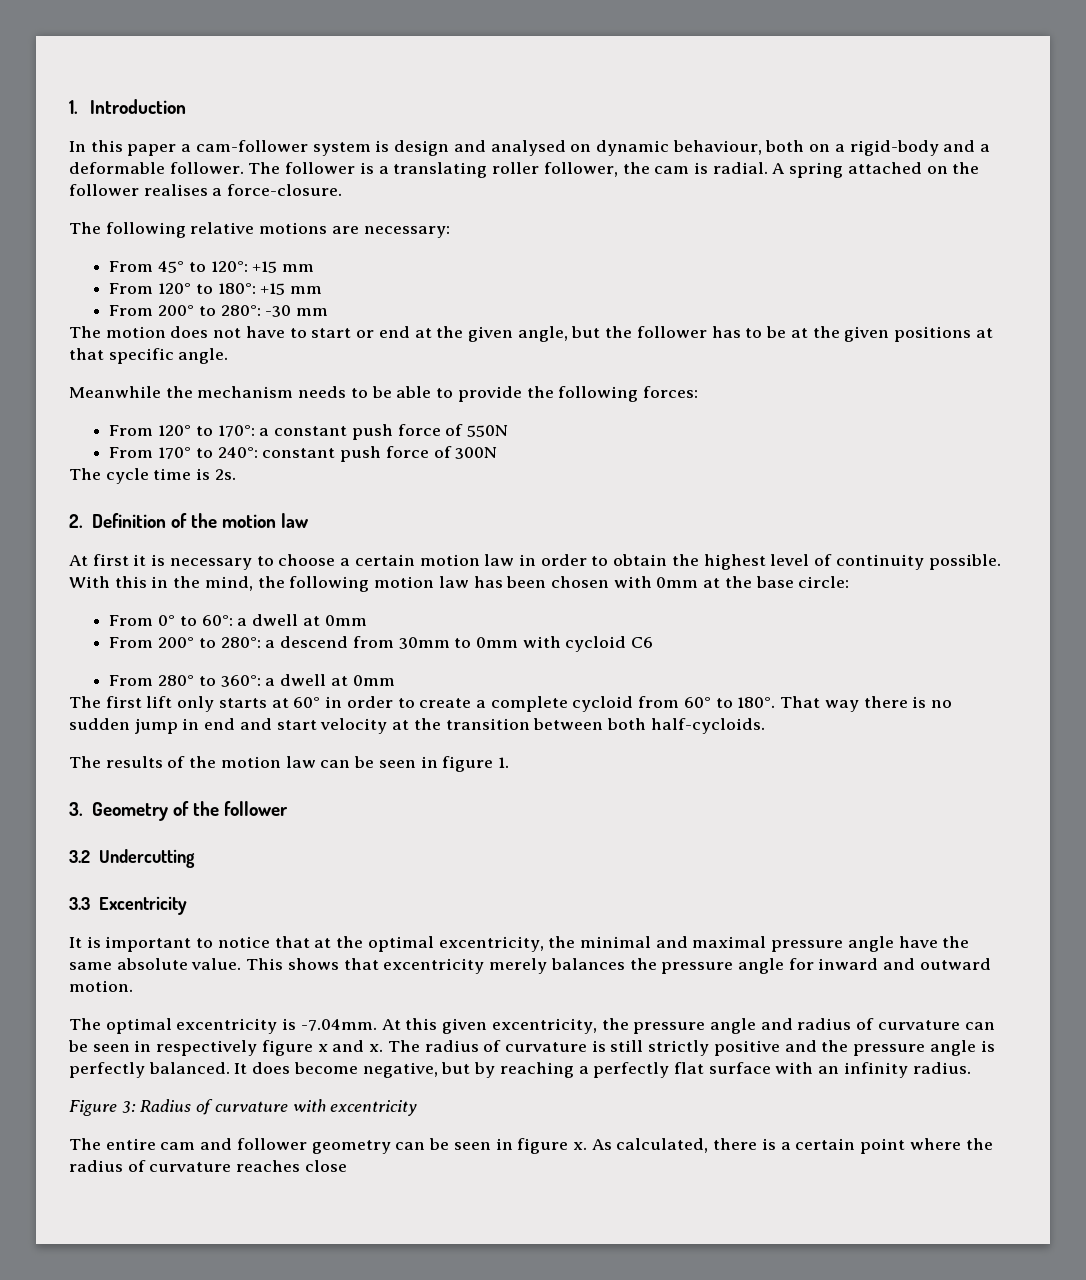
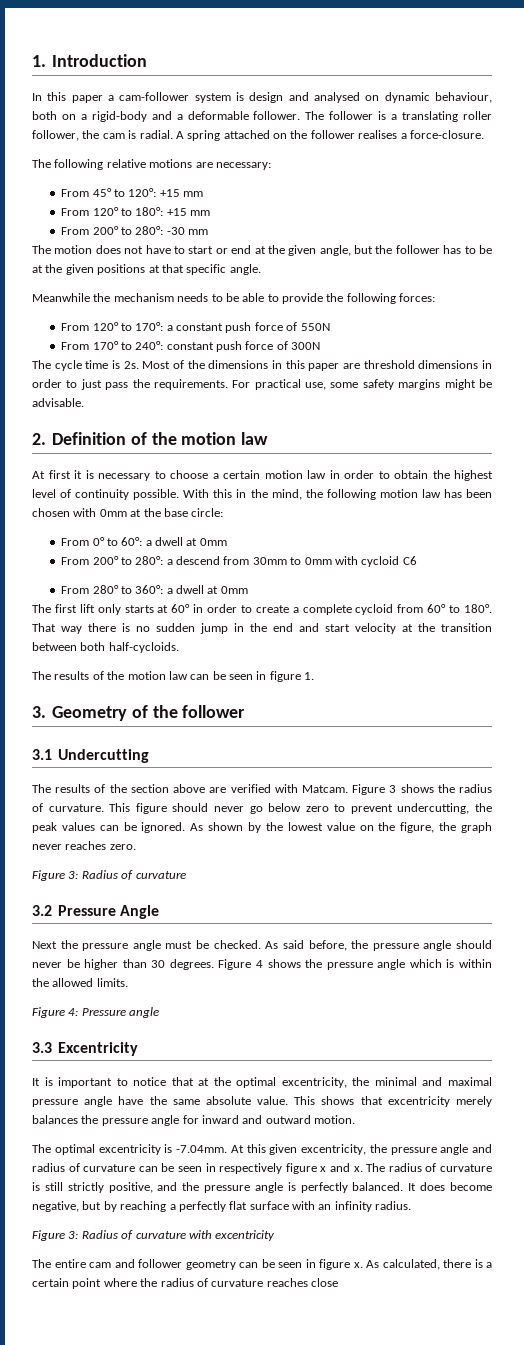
+ Most of the dimensions in this paper are threshold dimensions in order to just pass the requirements. For practical use, some safety margins might be advisable.
- That way there is no sudden jump in end and start velocity at the transition between both half-cycloids.
+ That way there is no sudden jump in the end and start velocity at the transition between both half-cycloids.
- 3.2 Undercutting
+ 3.1 Undercutting
+ The results of the section above are verified with Matcam. Figure 3 shows the radius of curvature. This figure should never go below zero to prevent undercutting, the peak values can be ignored. As shown by the lowest value on the figure, the graph never reaches zero.
+ Figure 3: Radius of curvature
+ 3.2 Pressure Angle
+ Next the pressure angle must be checked. As said before, the pressure angle should never be higher than 30 degrees. Figure 4 shows the pressure angle which is within the allowed limits.
+ Figure 4: Pressure angle
- The radius of curvature is still strictly positive and the pressure angle is perfectly balanced.
+ The radius of curvature is still strictly positive, and the pressure angle is perfectly balanced.

